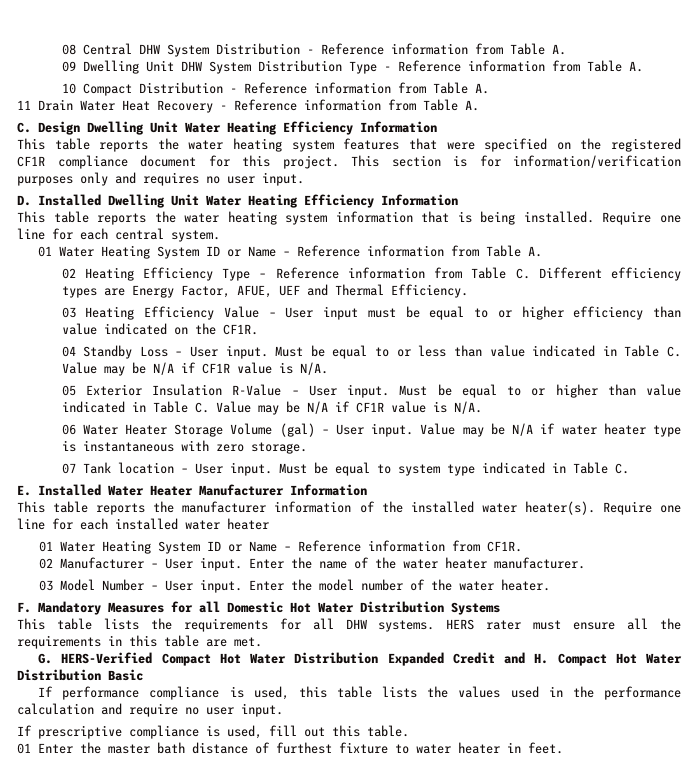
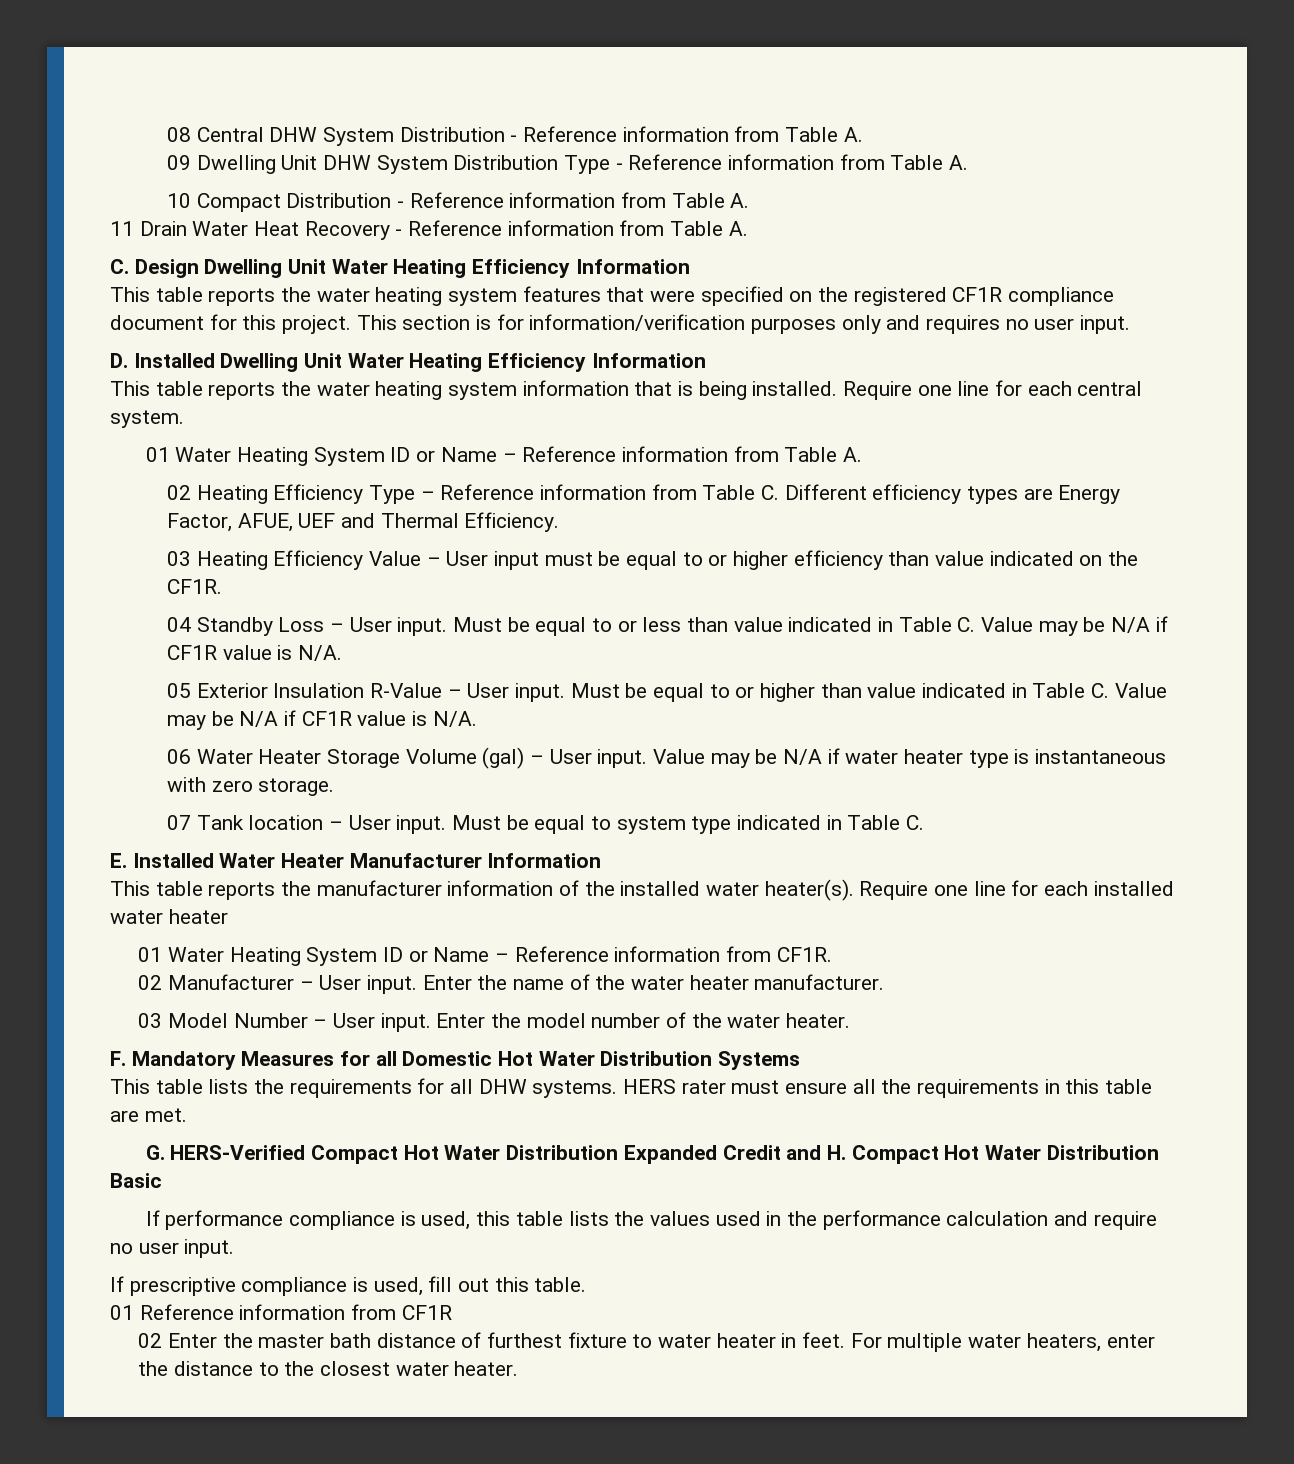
- 01 Enter the master bath distance of furthest fixture to water heater in feet.
+ 01 Reference information from CF1R
+ 02 Enter the master bath distance of furthest fixture to water heater in feet.
+ For multiple water heaters, enter the distance to the closest water heater.

